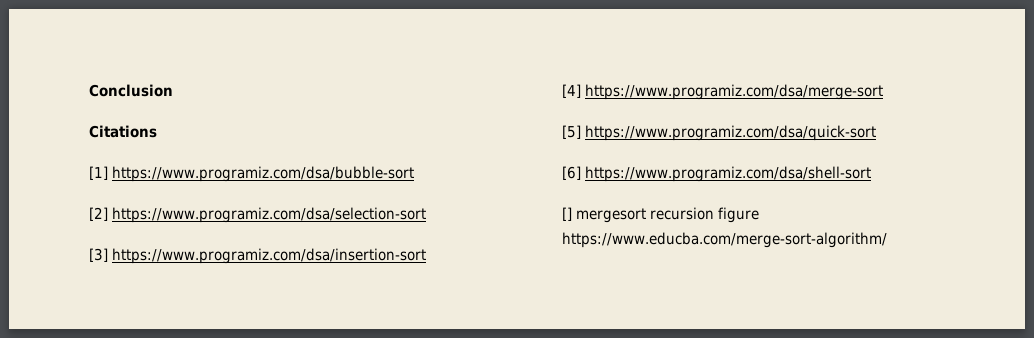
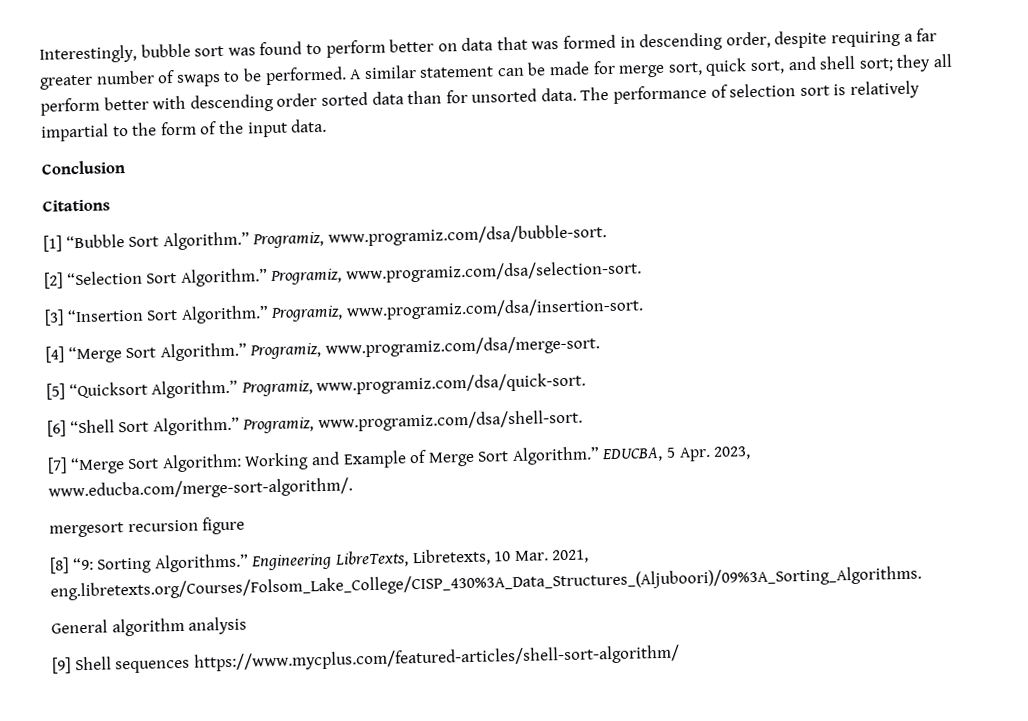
+ Interestingly, bubble sort was found to perform better on data that was formed in descending order, despite requiring a far greater number of swaps to be performed. A similar statement can be made for merge sort, quick sort, and shell sort; they all perform better with descending order sorted data than for unsorted data. The performance of selection sort is relatively impartial to the form of the input data.
  Conclusion
  Citations
- [1] https://www.programiz.com/dsa/bubble-sort
- [2] https://www.programiz.com/dsa/selection-sort
- [3] https://www.programiz.com/dsa/insertion-sort
- [4] https://www.programiz.com/dsa/merge-sort
- [5] https://www.programiz.com/dsa/quick-sort
- [6] https://www.programiz.com/dsa/shell-sort
- [] mergesort recursion figure https://www.educba.com/merge-sort-algorithm/
+ [1] “Bubble Sort Algorithm.” Programiz, www.programiz.com/dsa/bubble-sort.
+ [2] “Selection Sort Algorithm.” Programiz, www.programiz.com/dsa/selection-sort.
+ [3] “Insertion Sort Algorithm.” Programiz, www.programiz.com/dsa/insertion-sort.
+ [4] “Merge Sort Algorithm.” Programiz, www.programiz.com/dsa/merge-sort.
+ [5] “Quicksort Algorithm.” Programiz, www.programiz.com/dsa/quick-sort.
+ [6] “Shell Sort Algorithm.” Programiz, www.programiz.com/dsa/shell-sort.
+ [7] “Merge Sort Algorithm: Working and Example of Merge Sort Algorithm.” EDUCBA, 5 Apr. 2023, www.educba.com/merge-sort-algorithm/.
+ mergesort recursion figure
+ [8] “9: Sorting Algorithms.” Engineering LibreTexts, Libretexts, 10 Mar. 2021, eng.libretexts.org/Courses/Folsom_Lake_College/CISP_430%3A_Data_Structures_(Aljuboori)/09%3A_Sorting_Algorithms.
+ General algorithm analysis
+ [9] Shell sequences https://www.mycplus.com/featured-articles/shell-sort-algorithm/

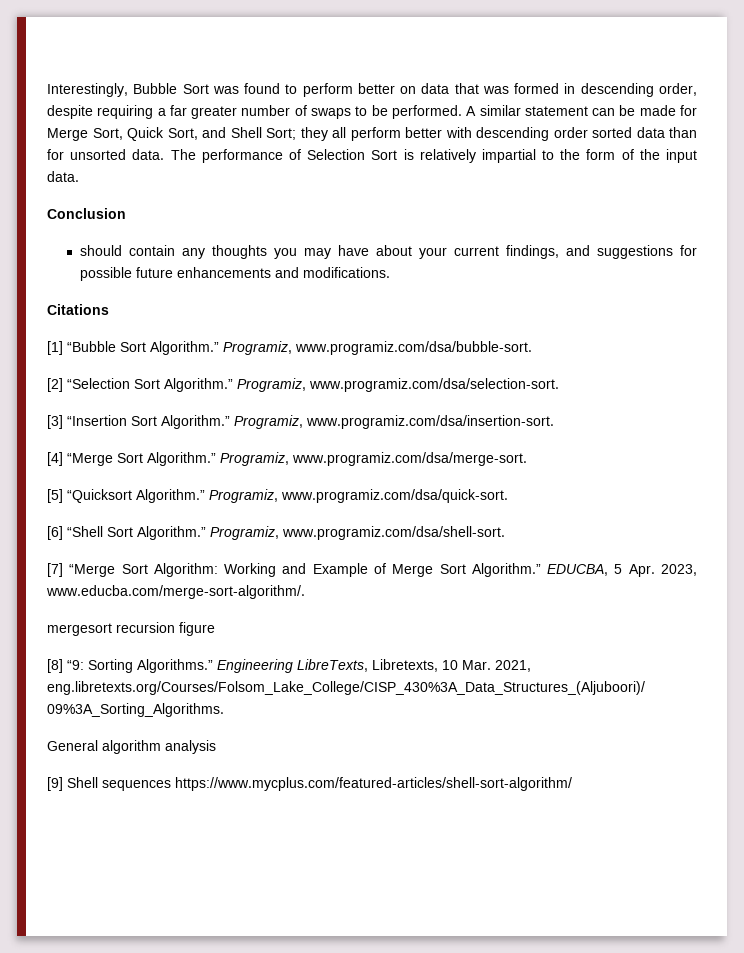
- Interestingly, bubble sort was found to perform better on data that was formed in descending order, despite requiring a far greater number of swaps to be performed.
+ Interestingly, Bubble Sort was found to perform better on data that was formed in descending order, despite requiring a far greater number of swaps to be performed.
- A similar statement can be made for merge sort, quick sort, and shell sort; they all perform better with descending order sorted data than for unsorted data.
+ A similar statement can be made for Merge Sort, Quick Sort, and Shell Sort; they all perform better with descending order sorted data than for unsorted data.
- The performance of selection sort is relatively impartial to the form of the input data.
+ The performance of Selection Sort is relatively impartial to the form of the input data.
+ should contain any thoughts you may have about your current findings, and suggestions for possible future enhancements and modifications.

